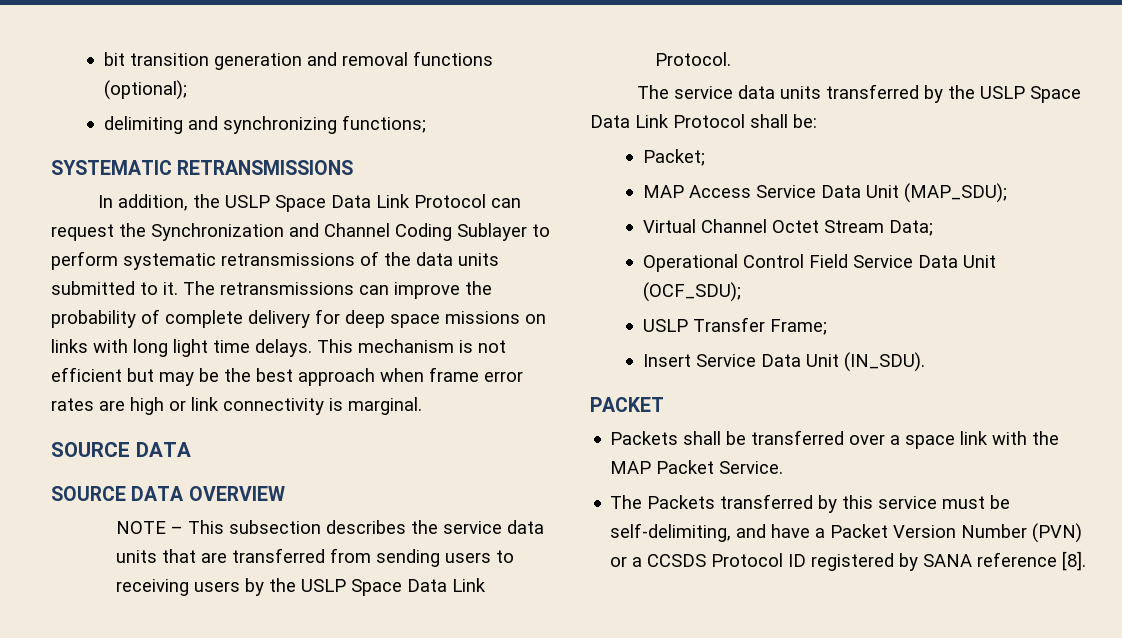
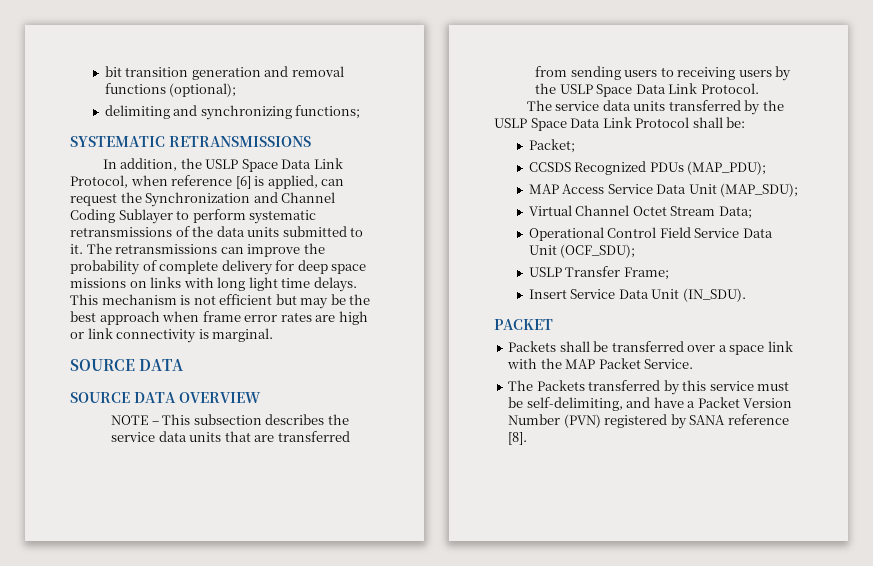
- In addition, the USLP Space Data Link Protocol can request the Synchronization and Channel Coding Sublayer to perform systematic retransmissions of the data units submitted to it.
+ In addition, the USLP Space Data Link Protocol, when reference [6] is applied, can request the Synchronization and Channel Coding Sublayer to perform systematic retransmissions of the data units submitted to it.
+ CCSDS Recognized PDUs (MAP_PDU);
- The Packets transferred by this service must be self-delimiting, and have a Packet Version Number (PVN) or a CCSDS Protocol ID registered by SANA reference [8].
+ The Packets transferred by this service must be self-delimiting, and have a Packet Version Number (PVN) registered by SANA reference [8].

